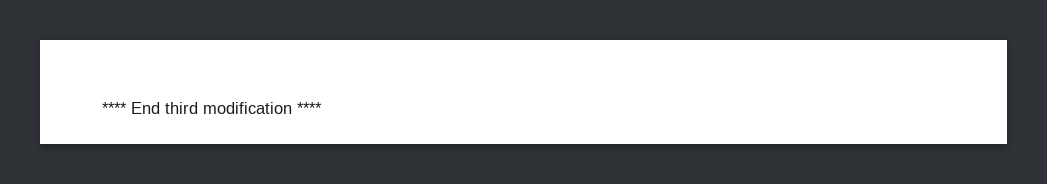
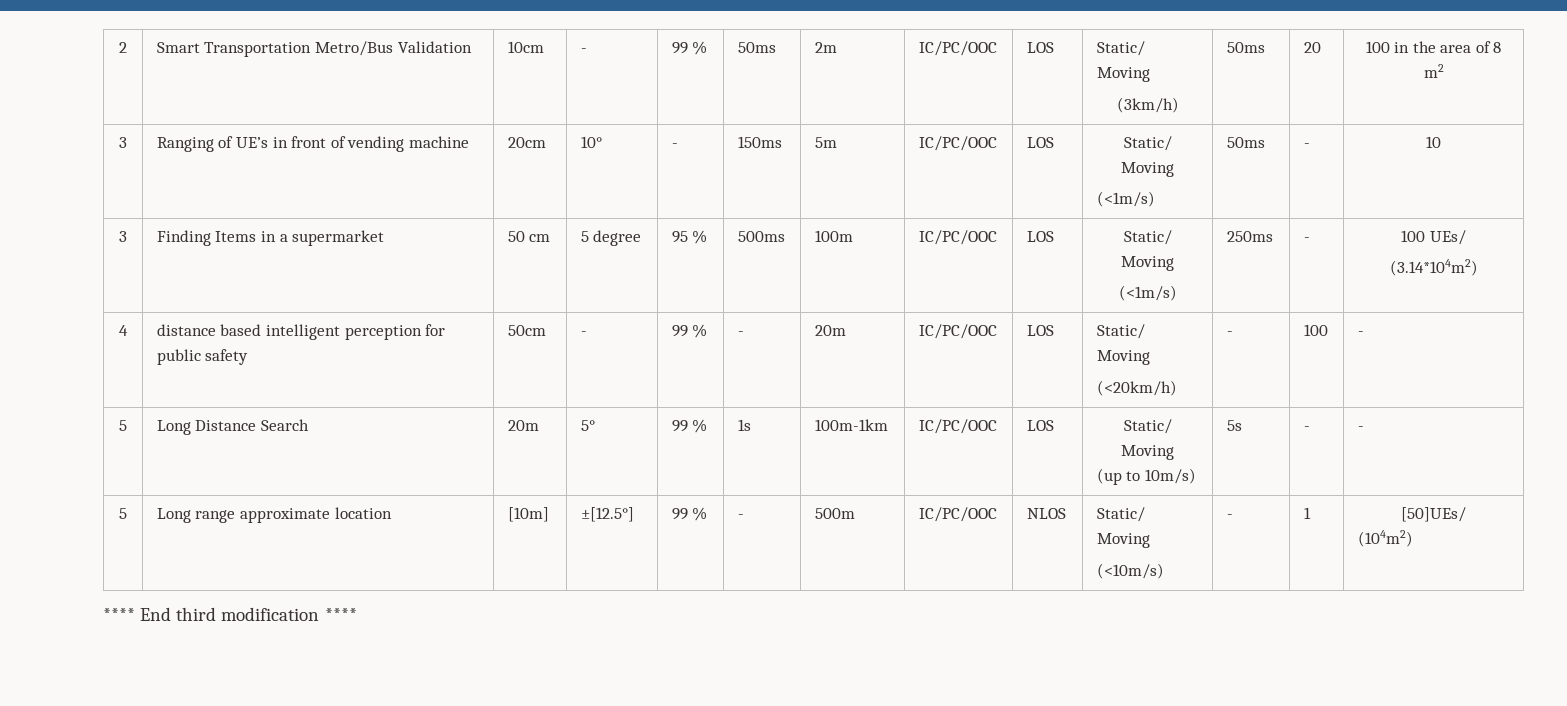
+ 2 | Smart Transportation Metro/Bus Validation | 10cm | - | 99 % | 50ms | 2m | IC/PC/OOC | LOS | Static/ Moving
+ (3km/h) | 50ms | 20 | 100 in the area of 8 m2
+ 3 | Ranging of UE’s in front of vending machine | 20cm | 10° | - | 150ms | 5m | IC/PC/OOC | LOS | Static/ Moving
+ (<1m/s) | 50ms | - | 10
+ 3 | Finding Items in a supermarket | 50 cm | 5 degree | 95 % | 500ms | 100m | IC/PC/OOC | LOS | Static/ Moving
+ (<1m/s) | 250ms | - | 100 UEs/
+ (3.14*104m2)
+ 4 | distance based intelligent perception for public safety | 50cm | - | 99 % | - | 20m | IC/PC/OOC | LOS | Static/ Moving
+ (<20km/h) | - | 100 | -
+ 5 | Long Distance Search | 20m | 5° | 99 % | 1s | 100m-1km | IC/PC/OOC | LOS | Static/ Moving
+ (up to 10m/s) | 5s | - | -
+ 5 | Long range approximate location | [10m] | ±[12.5°] | 99 % | - | 500m | IC/PC/OOC | NLOS | Static/ Moving
+ (<10m/s) | - | 1 | [50]UEs/
+ (104m2)

